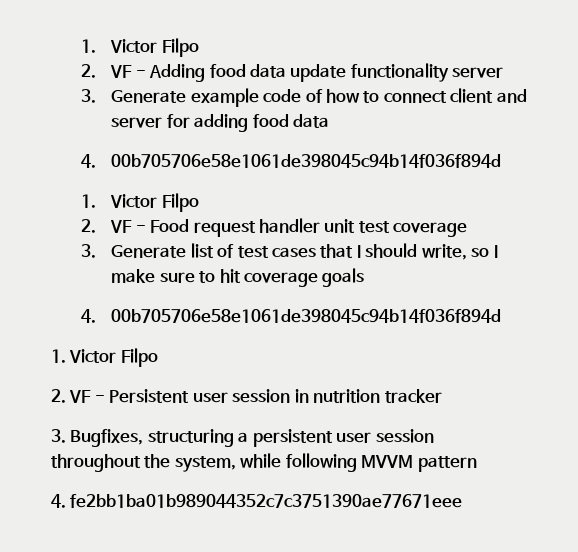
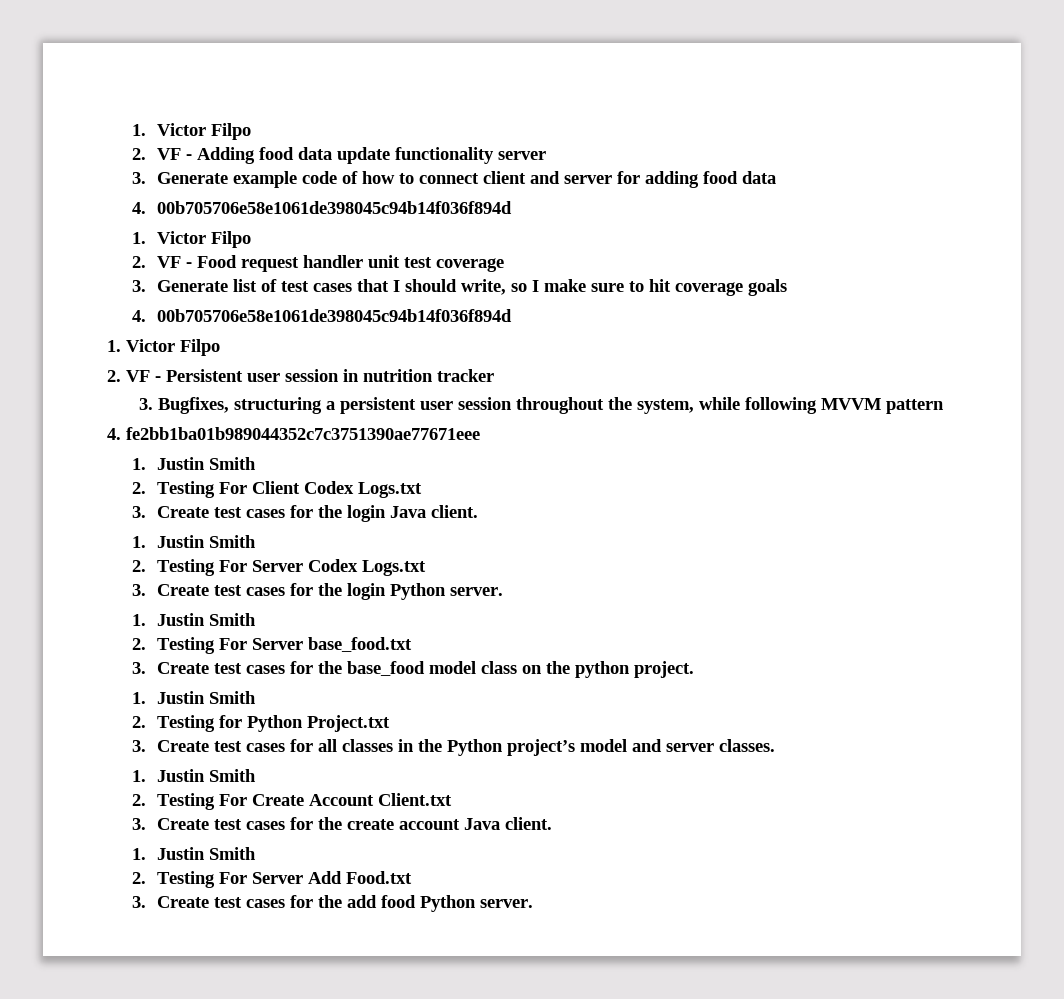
  4. fe2bb1ba01b989044352c7c3751390ae77671eee
+ 1. Justin Smith
+ 2. Testing For Client Codex Logs.txt
+ 3. Create test cases for the login Java client.
+ 1. Justin Smith
+ 2. Testing For Server Codex Logs.txt
+ 3. Create test cases for the login Python server.
+ 1. Justin Smith
+ 2. Testing For Server base_food.txt
+ 3. Create test cases for the base_food model class on the python project.
+ 1. Justin Smith
+ 2. Testing for Python Project.txt
+ 3. Create test cases for all classes in the Python project’s model and server classes.
+ 1. Justin Smith
+ 2. Testing For Create Account Client.txt
+ 3. Create test cases for the create account Java client.
+ 1. Justin Smith
+ 2. Testing For Server Add Food.txt
+ 3. Create test cases for the add food Python server.

